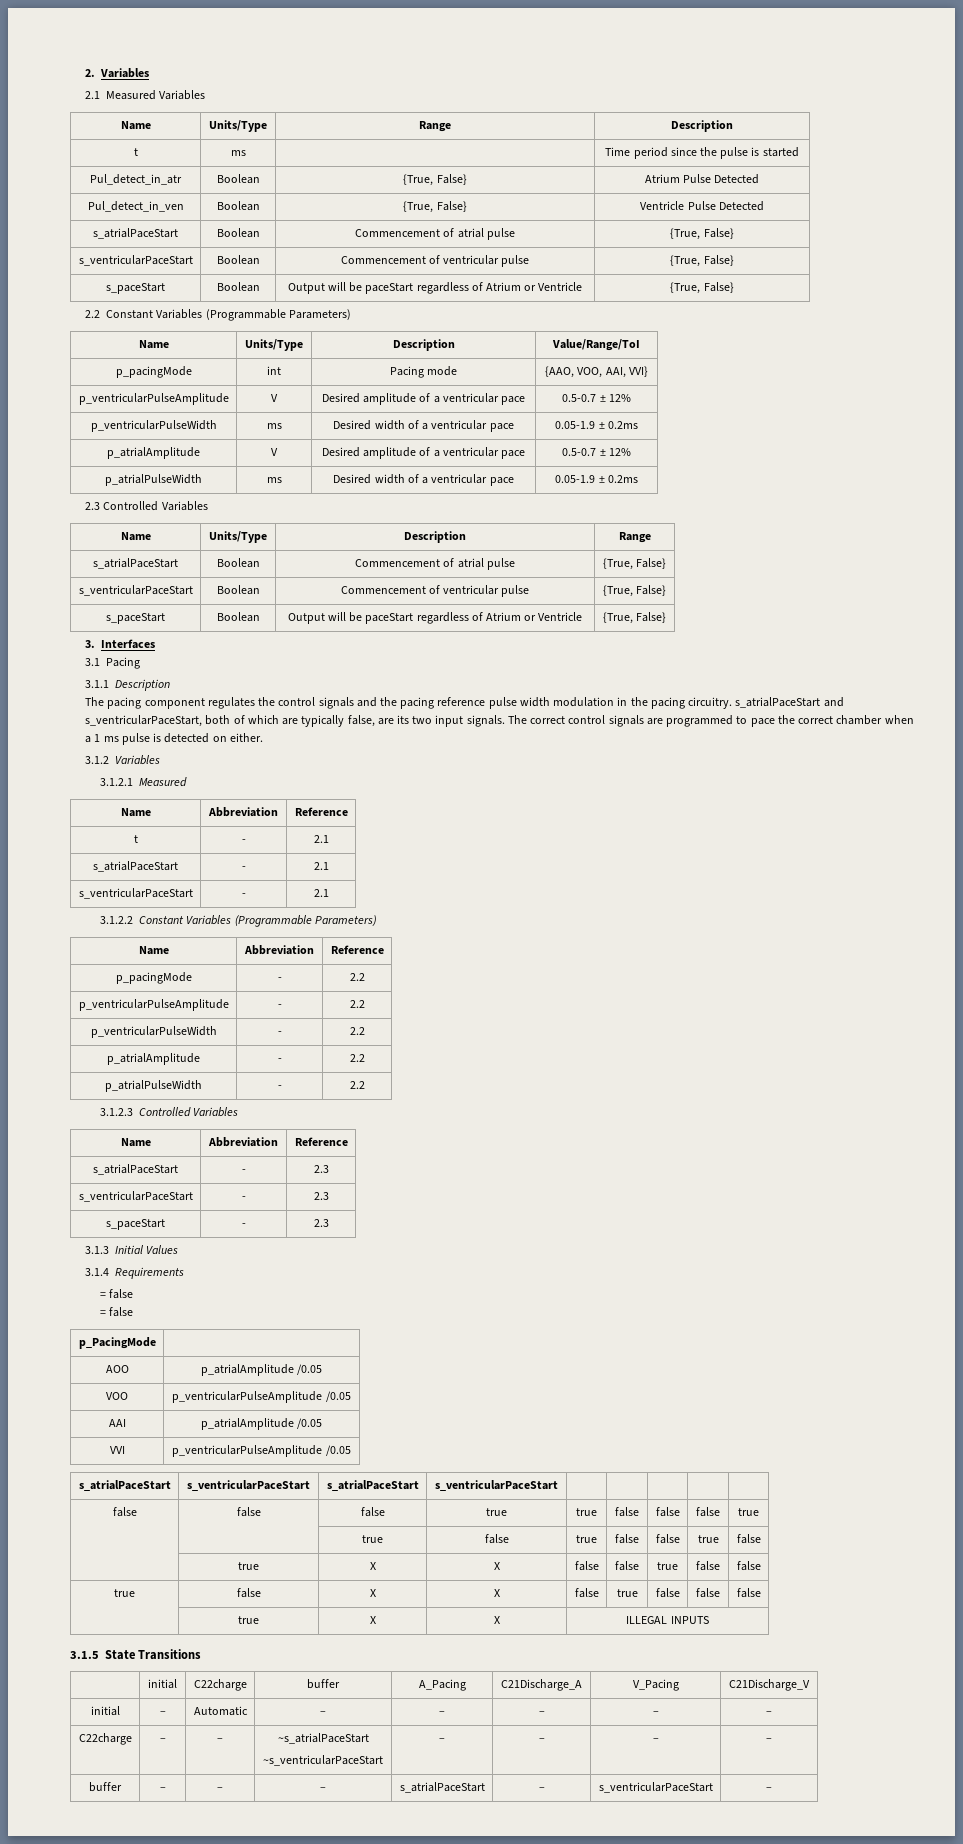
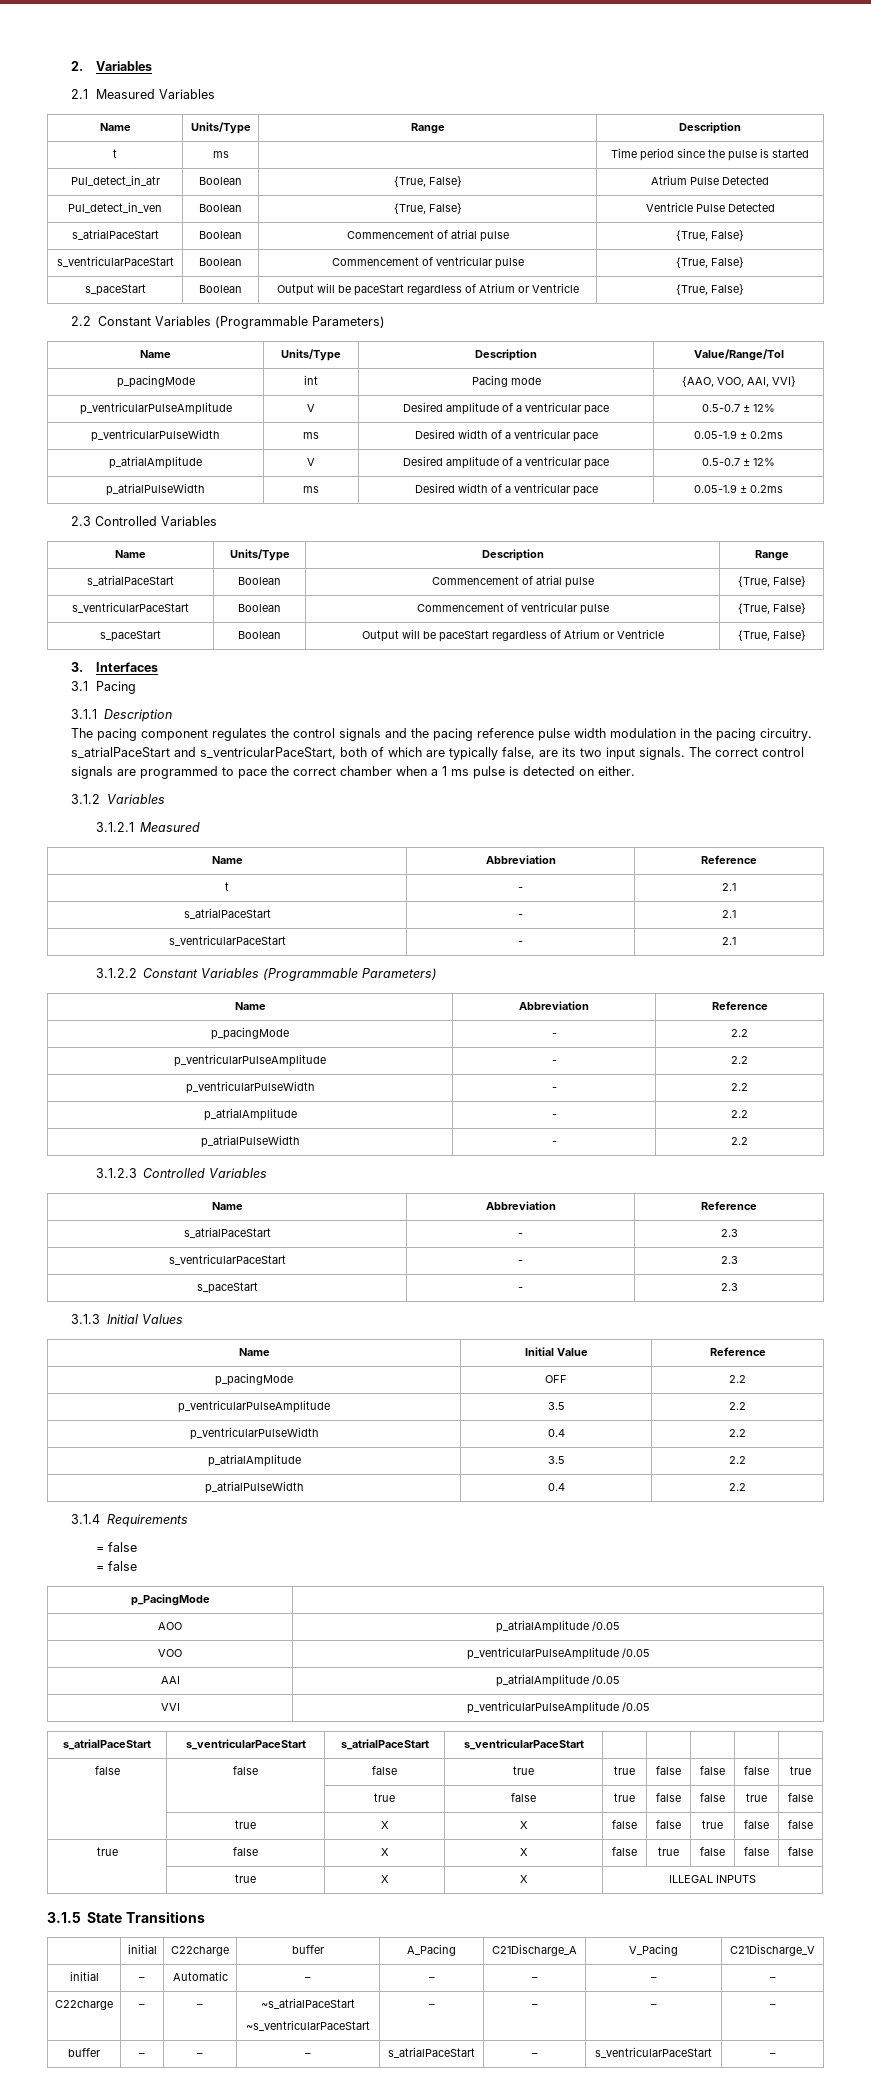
+ Name | Initial Value | Reference
+ p_pacingMode | OFF | 2.2
+ p_ventricularPulseAmplitude | 3.5 | 2.2
+ p_ventricularPulseWidth | 0.4 | 2.2
+ p_atrialAmplitude | 3.5 | 2.2
+ p_atrialPulseWidth | 0.4 | 2.2

